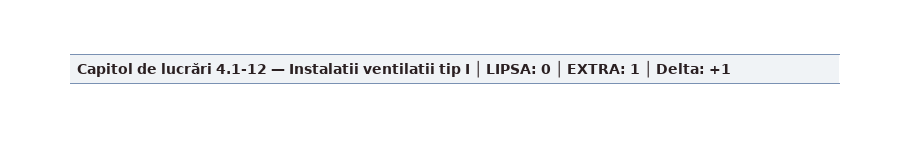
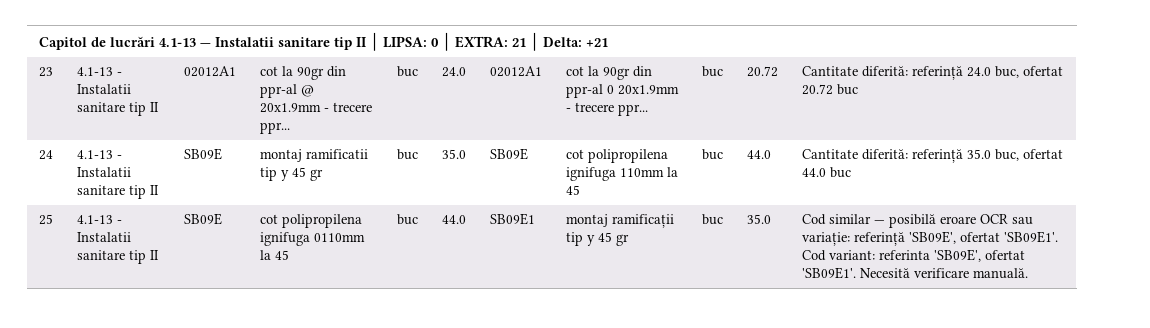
- Capitol de lucrări 4.1-12 — Instalatii ventilatii tip I │ LIPSA: 0 │ EXTRA: 1 │ Delta: +1
+ Capitol de lucrări 4.1-13 — Instalatii sanitare tip II │ LIPSA: 0 │ EXTRA: 21 │ Delta: +21
+ 23 | 4.1-13 - Instalatii sanitare tip II | 02012A1 | cot la 90gr din ppr-al @ 20x1.9mm - trecere ppr... | buc | 24.0 | 02012A1 | cot la 90gr din ppr-al 0 20x1.9mm - trecere ppr... | buc | 20.72 | Cantitate diferită: referință 24.0 buc, ofertat 20.72 buc
+ 24 | 4.1-13 - Instalatii sanitare tip II | SB09E | montaj ramificatii tip y 45 gr | buc | 35.0 | SB09E | cot polipropilena ignifuga 110mm la 45 | buc | 44.0 | Cantitate diferită: referință 35.0 buc, ofertat 44.0 buc
+ 25 | 4.1-13 - Instalatii sanitare tip II | SB09E | cot polipropilena ignifuga 0110mm la 45 | buc | 44.0 | SB09E1 | montaj ramificații tip y 45 gr | buc | 35.0 | Cod similar — posibilă eroare OCR sau variație: referință 'SB09E', ofertat 'SB09E1'. Cod variant: referinta 'SB09E', ofertat 'SB09E1'. Necesită verificare manuală.

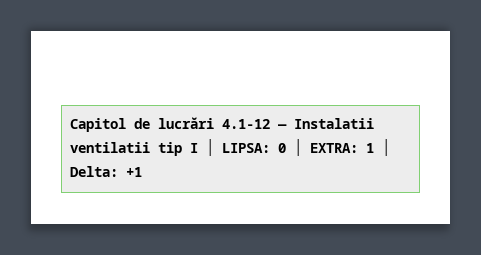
- Capitol de lucrări 4.1-13 — Instalatii sanitare tip II │ LIPSA: 0 │ EXTRA: 21 │ Delta: +21
- 23 | 4.1-13 - Instalatii sanitare tip II | 02012A1 | cot la 90gr din ppr-al @ 20x1.9mm - trecere ppr... | buc | 24.0 | 02012A1 | cot la 90gr din ppr-al 0 20x1.9mm - trecere ppr... | buc | 20.72 | Cantitate diferită: referință 24.0 buc, ofertat 20.72 buc
- 24 | 4.1-13 - Instalatii sanitare tip II | SB09E | montaj ramificatii tip y 45 gr | buc | 35.0 | SB09E | cot polipropilena ignifuga 110mm la 45 | buc | 44.0 | Cantitate diferită: referință 35.0 buc, ofertat 44.0 buc
- 25 | 4.1-13 - Instalatii sanitare tip II | SB09E | cot polipropilena ignifuga 0110mm la 45 | buc | 44.0 | SB09E1 | montaj ramificații tip y 45 gr | buc | 35.0 | Cod similar — posibilă eroare OCR sau variație: referință 'SB09E', ofertat 'SB09E1'. Cod variant: referinta 'SB09E', ofertat 'SB09E1'. Necesită verificare manuală.
+ Capitol de lucrări 4.1-12 — Instalatii ventilatii tip I │ LIPSA: 0 │ EXTRA: 1 │ Delta: +1

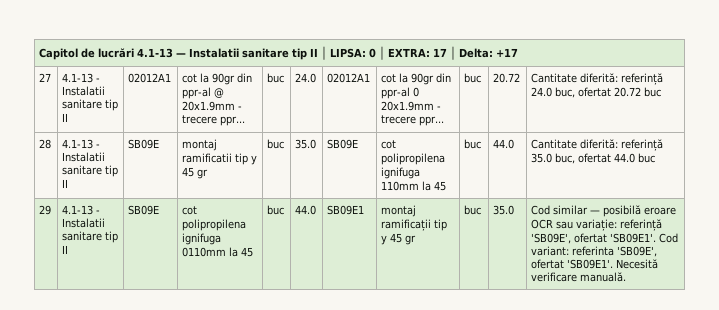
- Capitol de lucrări 4.1-12 — Instalatii ventilatii tip I │ LIPSA: 0 │ EXTRA: 1 │ Delta: +1
+ Capitol de lucrări 4.1-13 — Instalatii sanitare tip II │ LIPSA: 0 │ EXTRA: 17 │ Delta: +17
+ 27 | 4.1-13 - Instalatii sanitare tip II | 02012A1 | cot la 90gr din ppr-al @ 20x1.9mm - trecere ppr... | buc | 24.0 | 02012A1 | cot la 90gr din ppr-al 0 20x1.9mm - trecere ppr... | buc | 20.72 | Cantitate diferită: referință 24.0 buc, ofertat 20.72 buc
+ 28 | 4.1-13 - Instalatii sanitare tip II | SB09E | montaj ramificatii tip y 45 gr | buc | 35.0 | SB09E | cot polipropilena ignifuga 110mm la 45 | buc | 44.0 | Cantitate diferită: referință 35.0 buc, ofertat 44.0 buc
+ 29 | 4.1-13 - Instalatii sanitare tip II | SB09E | cot polipropilena ignifuga 0110mm la 45 | buc | 44.0 | SB09E1 | montaj ramificații tip y 45 gr | buc | 35.0 | Cod similar — posibilă eroare OCR sau variație: referință 'SB09E', ofertat 'SB09E1'. Cod variant: referinta 'SB09E', ofertat 'SB09E1'. Necesită verificare manuală.

